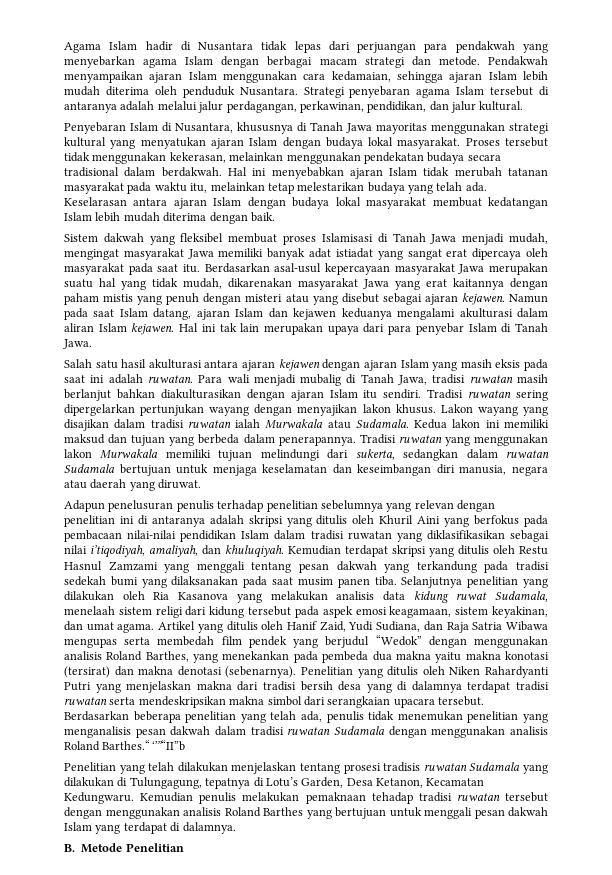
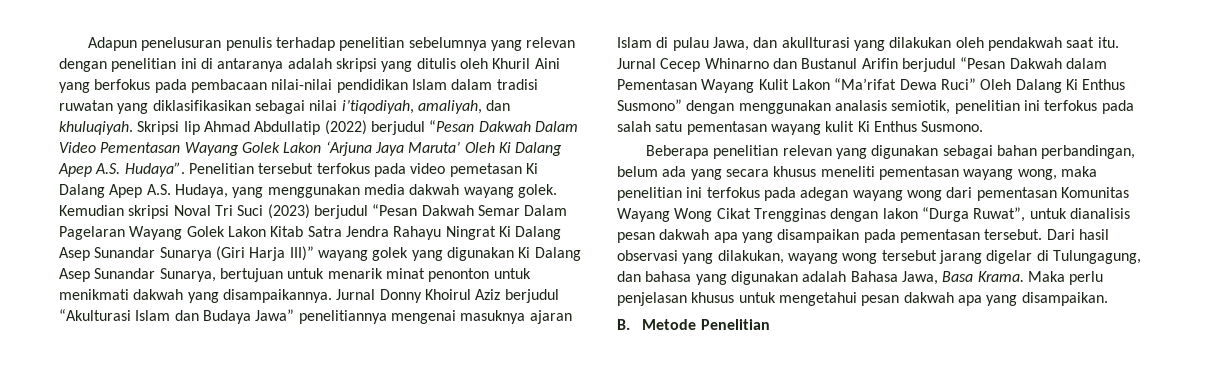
- Agama Islam hadir di Nusantara tidak lepas dari perjuangan para pendakwah yang menyebarkan agama Islam dengan berbagai macam strategi dan metode. Pendakwah menyampaikan ajaran Islam menggunakan cara kedamaian, sehingga ajaran Islam lebih mudah diterima oleh penduduk Nusantara. Strategi penyebaran agama Islam tersebut di antaranya adalah melalui jalur perdagangan, perkawinan, pendidikan, dan jalur kultural.
- Penyebaran Islam di Nusantara, khususnya di Tanah Jawa mayoritas menggunakan strategi kultural yang menyatukan ajaran Islam dengan budaya lokal masyarakat. Proses tersebut tidak menggunakan kekerasan, melainkan menggunakan pendekatan budaya secara tradisional dalam berdakwah. Hal ini menyebabkan ajaran Islam tidak merubah tatanan masyarakat pada waktu itu, melainkan tetap melestarikan budaya yang telah ada. Keselarasan antara ajaran Islam dengan budaya lokal masyarakat membuat kedatangan Islam lebih mudah diterima dengan baik.
- Sistem dakwah yang fleksibel membuat proses Islamisasi di Tanah Jawa menjadi mudah, mengingat masyarakat Jawa memiliki banyak adat istiadat yang sangat erat dipercaya oleh masyarakat pada saat itu. Berdasarkan asal-usul kepercayaan masyarakat Jawa merupakan suatu hal yang tidak mudah, dikarenakan masyarakat Jawa yang erat kaitannya dengan paham mistis yang penuh dengan misteri atau yang disebut sebagai ajaran kejawen. Namun pada saat Islam datang, ajaran Islam dan kejawen keduanya mengalami akulturasi dalam aliran Islam kejawen. Hal ini tak lain merupakan upaya dari para penyebar Islam di Tanah Jawa.
- Salah satu hasil akulturasi antara ajaran kejawen dengan ajaran Islam yang masih eksis pada saat ini adalah ruwatan. Para wali menjadi mubalig di Tanah Jawa, tradisi ruwatan masih berlanjut bahkan diakulturasikan dengan ajaran Islam itu sendiri. Tradisi ruwatan sering dipergelarkan pertunjukan wayang dengan menyajikan lakon khusus. Lakon wayang yang disajikan dalam tradisi ruwatan ialah Murwakala atau Sudamala. Kedua lakon ini memiliki maksud dan tujuan yang berbeda dalam penerapannya. Tradisi ruwatan yang menggunakan lakon Murwakala memiliki tujuan melindungi dari sukerta, sedangkan dalam ruwatan Sudamala bertujuan untuk menjaga keselamatan dan keseimbangan diri manusia, negara atau daerah yang diruwat.
- Kemudian terdapat skripsi yang ditulis oleh Restu Hasnul Zamzami yang menggali tentang pesan dakwah yang terkandung pada tradisi sedekah bumi yang dilaksanakan pada saat musim panen tiba. Selanjutnya penelitian yang dilakukan oleh Ria Kasanova yang melakukan analisis data kidung ruwat Sudamala, menelaah sistem religi dari kidung tersebut pada aspek emosi keagamaan, sistem keyakinan, dan umat agama. Artikel yang ditulis oleh Hanif Zaid, Yudi Sudiana, dan Raja Satria Wibawa mengupas serta membedah film pendek yang berjudul “Wedok” dengan menggunakan analisis Roland Barthes, yang menekankan pada pembeda dua makna yaitu makna konotasi (tersirat) dan makna denotasi (sebenarnya). Penelitian yang ditulis oleh Niken Rahardyanti Putri yang menjelaskan makna dari tradisi bersih desa yang di dalamnya terdapat tradisi ruwatan serta mendeskripsikan makna simbol dari serangkaian upacara tersebut. Berdasarkan beberapa penelitian yang telah ada, penulis tidak menemukan penelitian yang menganalisis pesan dakwah dalam tradisi ruwatan Sudamala dengan menggunakan analisis Roland Barthes.“‘’”“II”b
- Penelitian yang telah dilakukan menjelaskan tentang prosesi tradisis ruwatan Sudamala yang dilakukan di Tulungagung, tepatnya di Lotu’s Garden, Desa Ketanon, Kecamatan Kedungwaru. Kemudian penulis melakukan pemaknaan tehadap tradisi ruwatan tersebut dengan menggunakan analisis Roland Barthes yang bertujuan untuk menggali pesan dakwah Islam yang terdapat di dalamnya.
+ Skripsi Iip Ahmad Abdullatip (2022) berjudul “Pesan Dakwah Dalam Video Pementasan Wayang Golek Lakon ‘Arjuna Jaya Maruta’ Oleh Ki Dalang Apep A.S. Hudaya”. Penelitian tersebut terfokus pada video pemetasan Ki Dalang Apep A.S. Hudaya, yang menggunakan media dakwah wayang golek. Kemudian skripsi Noval Tri Suci (2023) berjudul “Pesan Dakwah Semar Dalam Pagelaran Wayang Golek Lakon Kitab Satra Jendra Rahayu Ningrat Ki Dalang Asep Sunandar Sunarya (Giri Harja III)” wayang golek yang digunakan Ki Dalang Asep Sunandar Sunarya, bertujuan untuk menarik minat penonton untuk menikmati dakwah yang disampaikannya. Jurnal Donny Khoirul Aziz berjudul “Akulturasi Islam dan Budaya Jawa” penelitiannya mengenai masuknya ajaran Islam di pulau Jawa, dan akullturasi yang dilakukan oleh pendakwah saat itu. Jurnal Cecep Whinarno dan Bustanul Arifin berjudul “Pesan Dakwah dalam Pementasan Wayang Kulit Lakon “Ma’rifat Dewa Ruci” Oleh Dalang Ki Enthus Susmono” dengan menggunakan analasis semiotik, penelitian ini terfokus pada salah satu pementasan wayang kulit Ki Enthus Susmono.
+ Beberapa penelitian relevan yang digunakan sebagai bahan perbandingan, belum ada yang secara khusus meneliti pementasan wayang wong, maka penelitian ini terfokus pada adegan wayang wong dari pementasan Komunitas Wayang Wong Cikat Trengginas dengan lakon “Durga Ruwat”, untuk dianalisis pesan dakwah apa yang disampaikan pada pementasan tersebut. Dari hasil observasi yang dilakukan, wayang wong tersebut jarang digelar di Tulungagung, dan bahasa yang digunakan adalah Bahasa Jawa, Basa Krama. Maka perlu penjelasan khusus untuk mengetahui pesan dakwah apa yang disampaikan.

